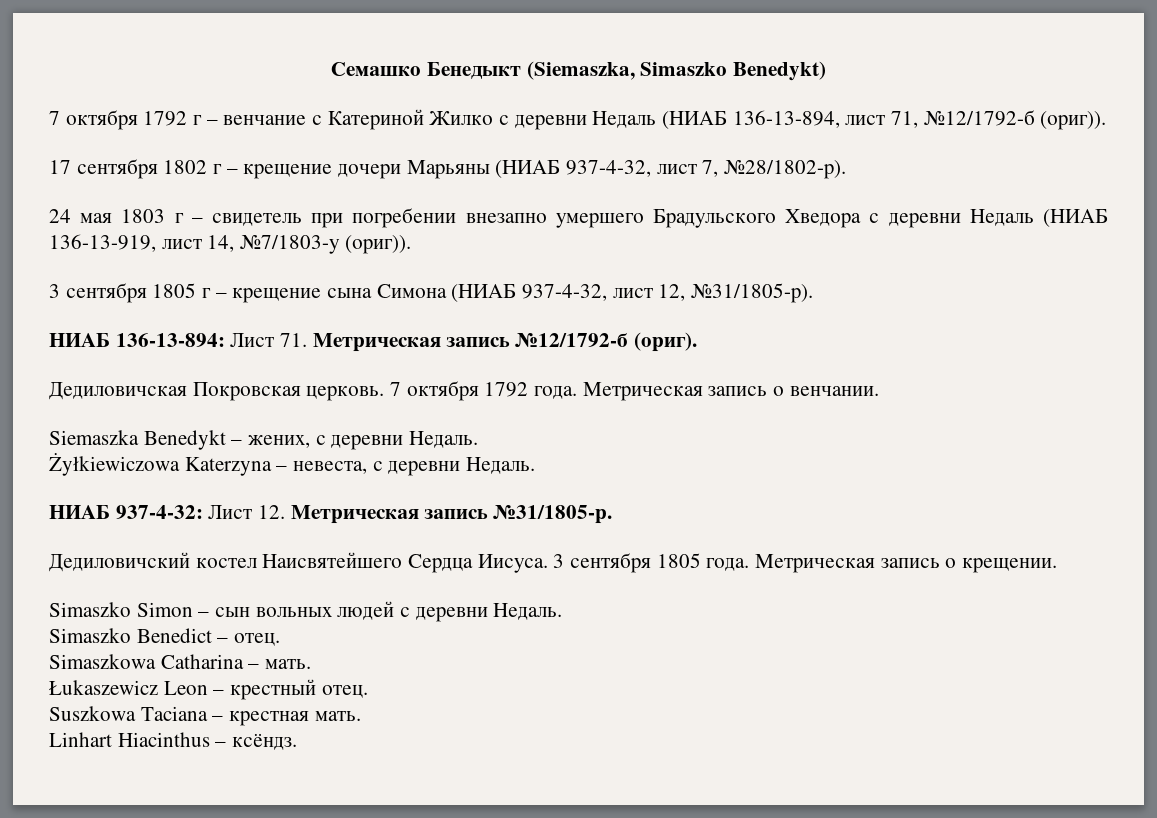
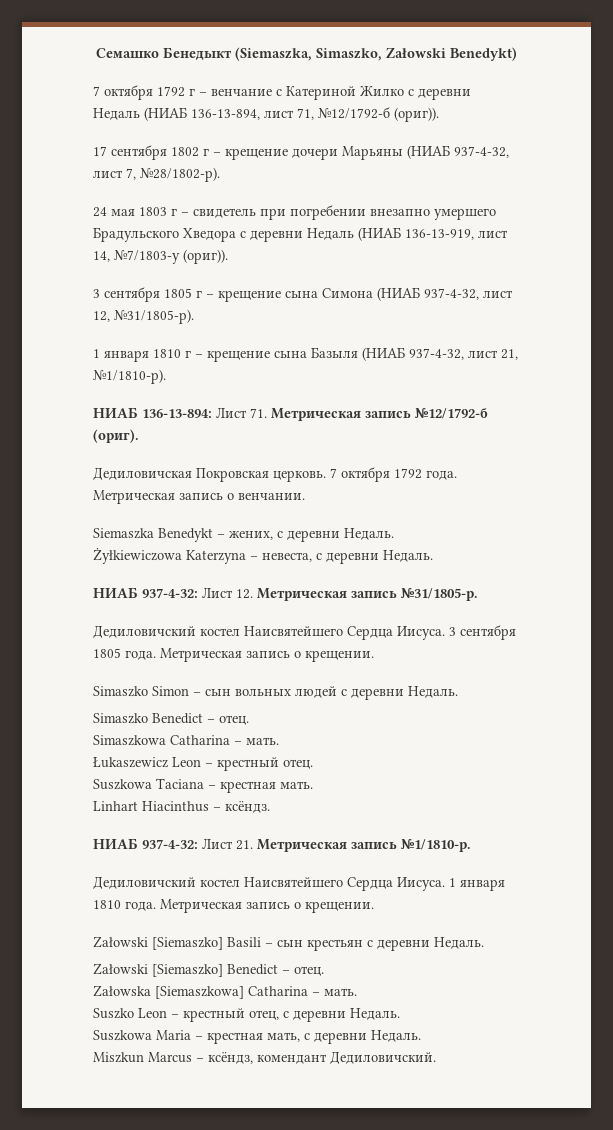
- Семашко Бенедыкт (Siemaszka, Simaszko Benedykt)
+ Семашко Бенедыкт (Siemaszka, Simaszko, Załowski Benedykt)
+ 1 января 1810 г – крещение сына Базыля (НИАБ 937-4-32, лист 21, №1/1810-р).
+ НИАБ 937-4-32: Лист 21. Метрическая запись №1/1810-р.
+ Дедиловичский костел Наисвятейшего Сердца Иисуса. 1 января 1810 года. Метрическая запись о крещении.
+ Załowski [Siemaszko] Basili – сын крестьян с деревни Недаль.
+ Załowski [Siemaszko] Benedict – отец.
+ Załowska [Siemaszkowa] Catharina – мать.
+ Suszko Leon – крестный отец, с деревни Недаль.
+ Suszkowa Maria – крестная мать, с деревни Недаль.
+ Miszkun Marcus – ксёндз, комендант Дедиловичский.

